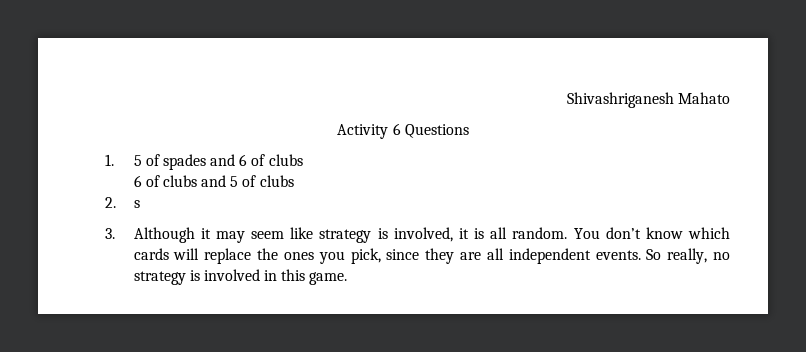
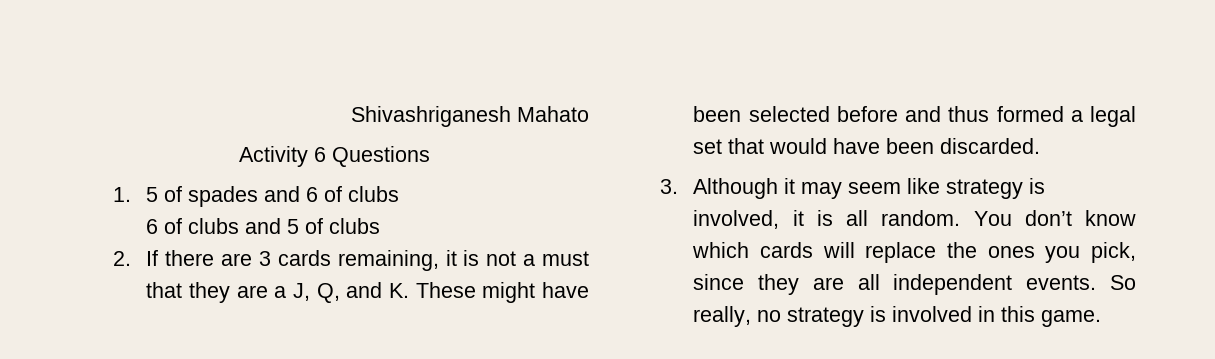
- 2. s
+ 2. If there are 3 cards remaining, it is not a must that they are a J, Q, and K. These might have been selected before and thus formed a legal set that would have been discarded.

